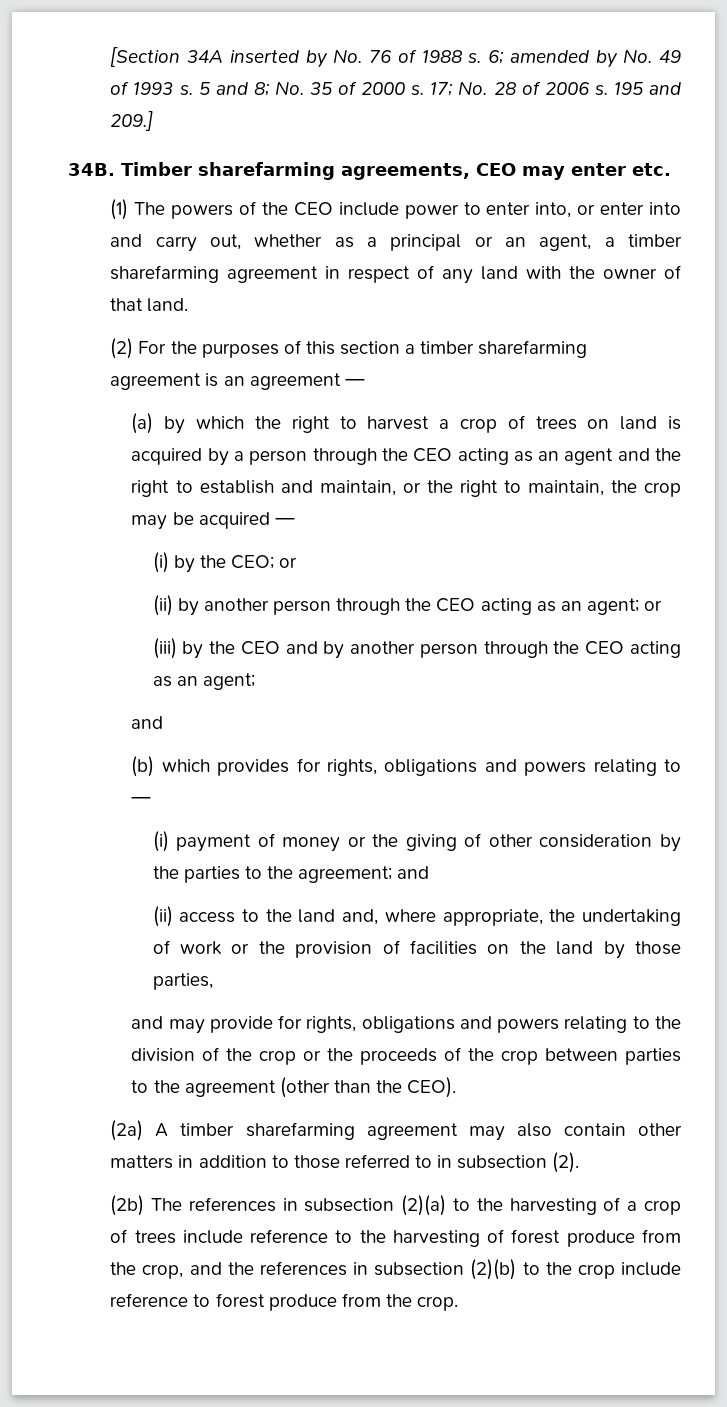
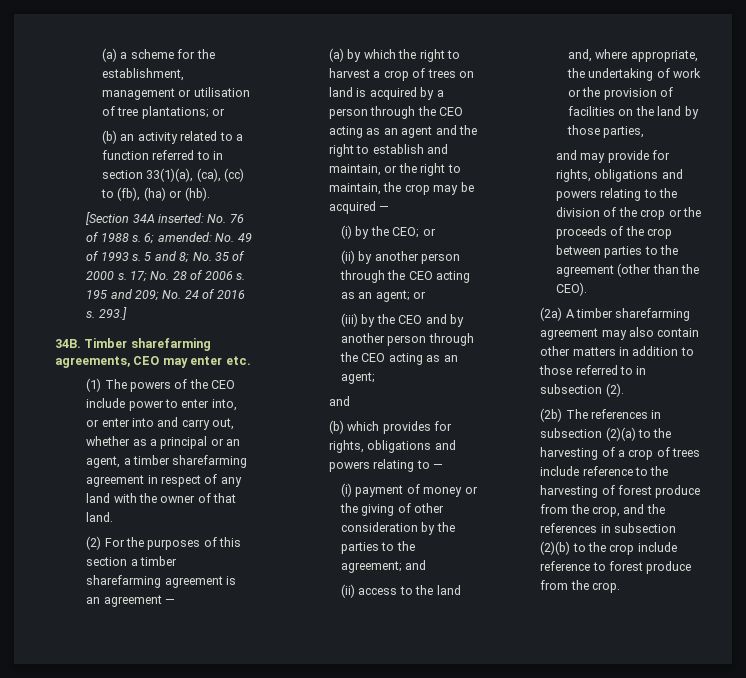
- [Section 34A inserted by No. 76 of 1988 s.
+ (a) a scheme for the establishment, management or utilisation of tree plantations; or
+ (b) an activity related to a function referred to in section 33(1)(a), (ca), (cc) to (fb), (ha) or (hb).
+ [Section 34A inserted: No. 76 of 1988 s.
- 6; amended by No. 49 of 1993 s.
+ 6; amended: No. 49 of 1993 s.
- 195 and 209.]
+ 195 and 209; No. 24 of 2016 s. 293.]

